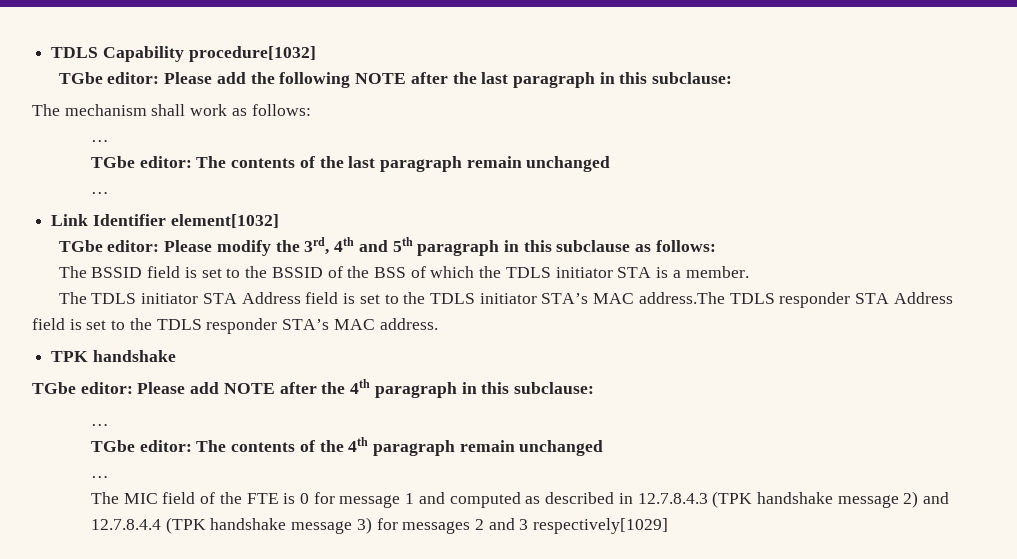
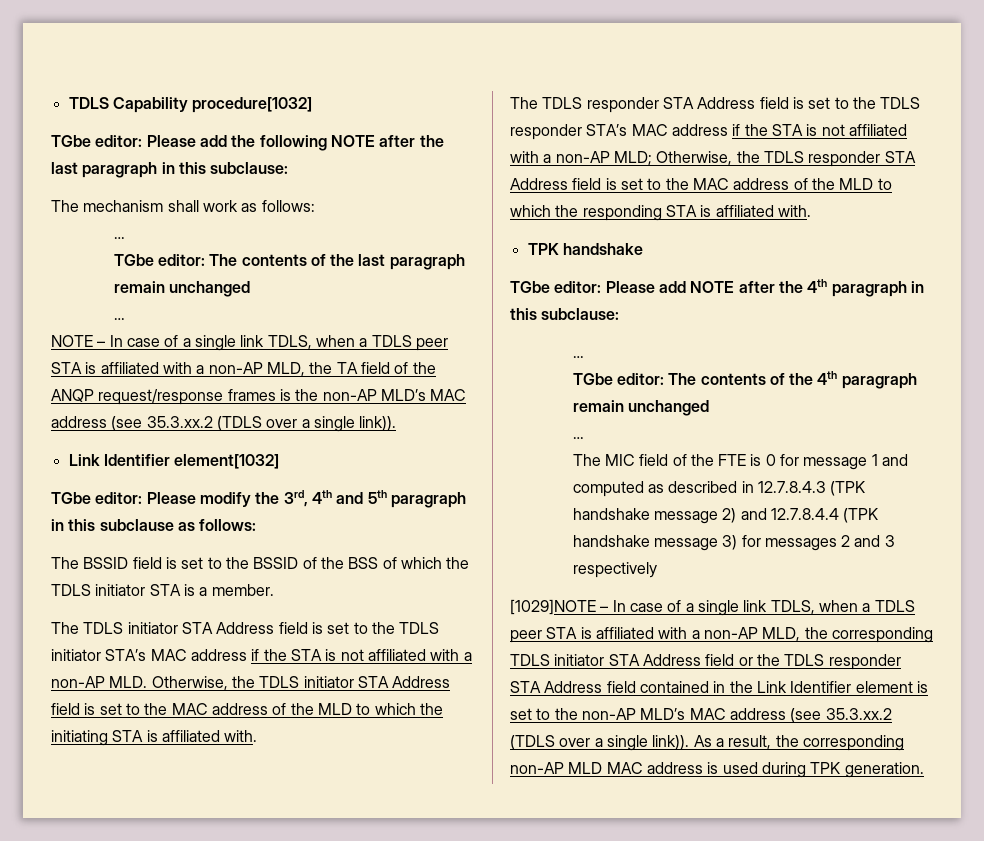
+ NOTE – In case of a single link TDLS, when a TDLS peer STA is affiliated with a non-AP MLD, the TA field of the ANQP request/response frames is the non-AP MLD’s MAC address (see 35.3.xx.2 (TDLS over a single link)).
- The TDLS initiator STA Address field is set to the TDLS initiator STA’s MAC address.The TDLS responder STA Address field is set to the TDLS responder STA’s MAC address.
+ The TDLS initiator STA Address field is set to the TDLS initiator STA’s MAC address if the STA is not affiliated with a non-AP MLD. Otherwise, the TDLS initiator STA Address field is set to the MAC address of the MLD to which the initiating STA is affiliated with.
+ The TDLS responder STA Address field is set to the TDLS responder STA’s MAC address if the STA is not affiliated with a non-AP MLD; Otherwise, the TDLS responder STA Address field is set to the MAC address of the MLD to which the responding STA is affiliated with.
- The MIC field of the FTE is 0 for message 1 and computed as described in 12.7.8.4.3 (TPK handshake message 2) and 12.7.8.4.4 (TPK handshake message 3) for messages 2 and 3 respectively[1029]
+ The MIC field of the FTE is 0 for message 1 and computed as described in 12.7.8.4.3 (TPK handshake message 2) and 12.7.8.4.4 (TPK handshake message 3) for messages 2 and 3 respectively
+ [1029]NOTE – In case of a single link TDLS, when a TDLS peer STA is affiliated with a non-AP MLD, the corresponding TDLS initiator STA Address field or the TDLS responder STA Address field contained in the Link Identifier element is set to the non-AP MLD’s MAC address (see 35.3.xx.2 (TDLS over a single link)). As a result, the corresponding non-AP MLD MAC address is used during TPK generation.

